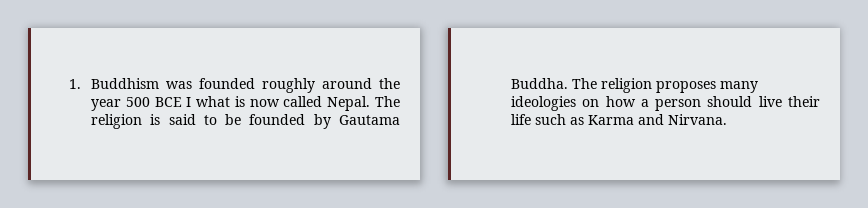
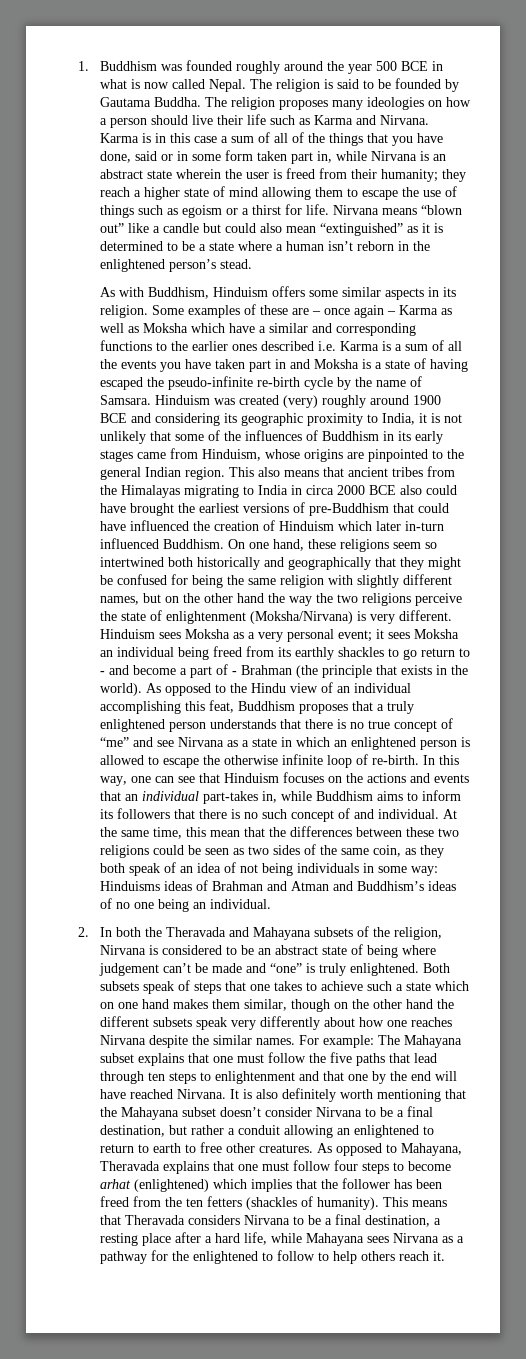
- 1. Buddhism was founded roughly around the year 500 BCE I what is now called Nepal.
+ 1. Buddhism was founded roughly around the year 500 BCE in what is now called Nepal.
+ Karma is in this case a sum of all of the things that you have done, said or in some form taken part in, while Nirvana is an abstract state wherein the user is freed from their humanity; they reach a higher state of mind allowing them to escape the use of things such as egoism or a thirst for life. Nirvana means “blown out” like a candle but could also mean “extinguished” as it is determined to be a state where a human isn’t reborn in the enlightened person’s stead.
+ As with Buddhism, Hinduism offers some similar aspects in its religion. Some examples of these are – once again – Karma as well as Moksha which have a similar and corresponding functions to the earlier ones described i.e. Karma is a sum of all the events you have taken part in and Moksha is a state of having escaped the pseudo-infinite re-birth cycle by the name of Samsara. Hinduism was created (very) roughly around 1900 BCE and considering its geographic proximity to India, it is not unlikely that some of the influences of Buddhism in its early stages came from Hinduism, whose origins are pinpointed to the general Indian region. This also means that ancient tribes from the Himalayas migrating to India in circa 2000 BCE also could have brought the earliest versions of pre-Buddhism that could have influenced the creation of Hinduism which later in-turn influenced Buddhism. On one hand, these religions seem so intertwined both historically and geographically that they might be confused for being the same religion with slightly different names, but on the other hand the way the two religions perceive the state of enlightenment (Moksha/Nirvana) is very different. Hinduism sees Moksha as a very personal event; it sees Moksha an individual being freed from its earthly shackles to go return to - and become a part of - Brahman (the principle that exists in the world). As opposed to the Hindu view of an individual accomplishing this feat, Buddhism proposes that a truly enlightened person understands that there is no true concept of “me” and see Nirvana as a state in which an enlightened person is allowed to escape the otherwise infinite loop of re-birth. In this way, one can see that Hinduism focuses on the actions and events that an individual part-takes in, while Buddhism aims to inform its followers that there is no such concept of and individual. At the same time, this mean that the differences between these two religions could be seen as two sides of the same coin, as they both speak of an idea of not being individuals in some way: Hinduisms ideas of Brahman and Atman and Buddhism’s ideas of no one being an individual.
+ 2. In both the Theravada and Mahayana subsets of the religion, Nirvana is considered to be an abstract state of being where judgement can’t be made and “one” is truly enlightened. Both subsets speak of steps that one takes to achieve such a state which on one hand makes them similar, though on the other hand the different subsets speak very differently about how one reaches Nirvana despite the similar names. For example: The Mahayana subset explains that one must follow the five paths that lead through ten steps to enlightenment and that one by the end will have reached Nirvana. It is also definitely worth mentioning that the Mahayana subset doesn’t consider Nirvana to be a final destination, but rather a conduit allowing an enlightened to return to earth to free other creatures. As opposed to Mahayana, Theravada explains that one must follow four steps to become arhat (enlightened) which implies that the follower has been freed from the ten fetters (shackles of humanity). This means that Theravada considers Nirvana to be a final destination, a resting place after a hard life, while Mahayana sees Nirvana as a pathway for the enlightened to follow to help others reach it.

